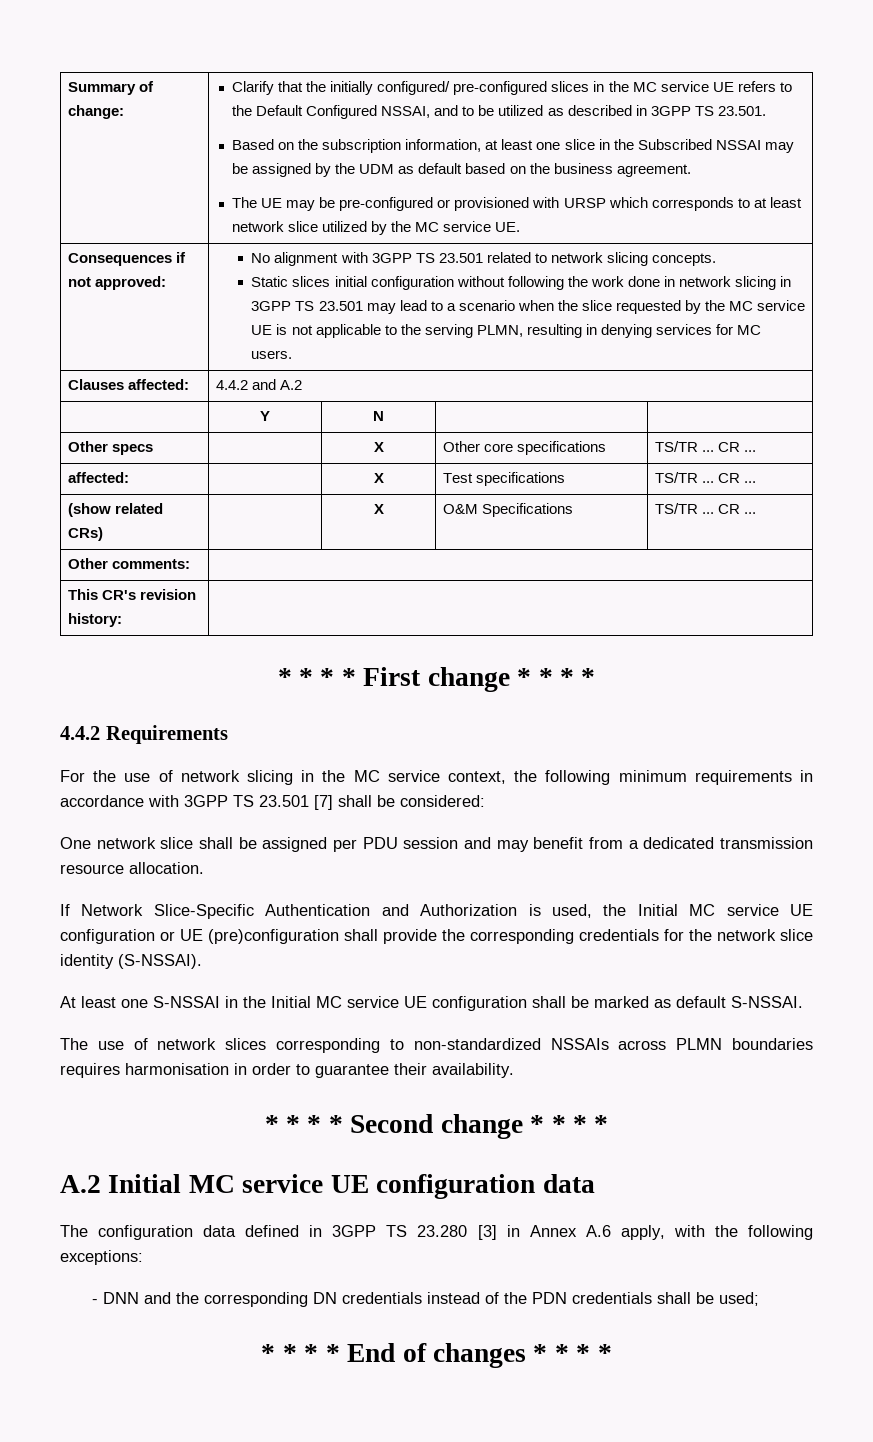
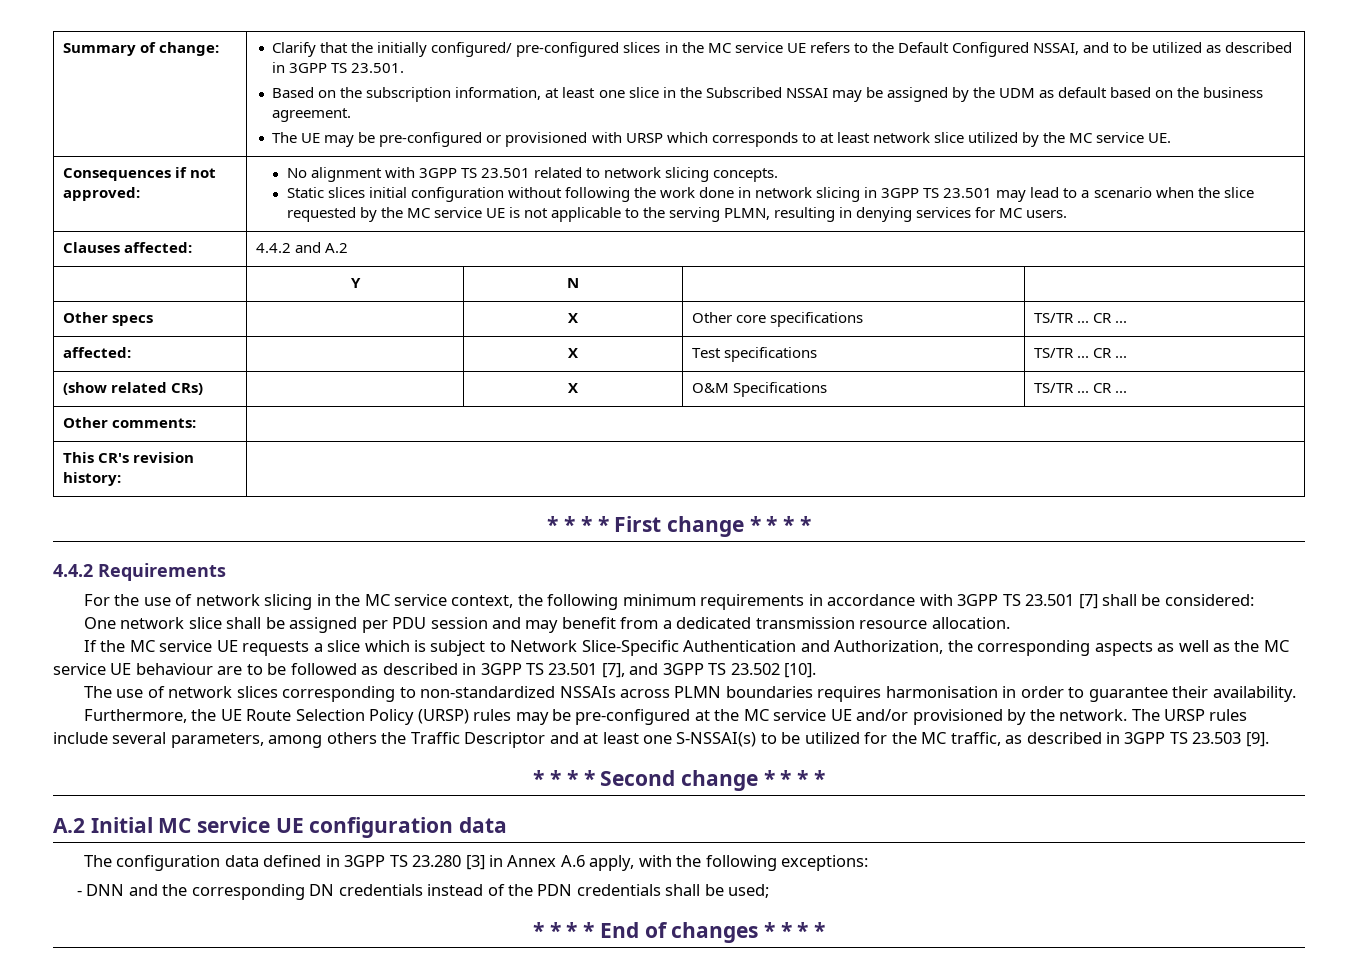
- If Network Slice-Specific Authentication and Authorization is used, the Initial MC service UE configuration or UE (pre)configuration shall provide the corresponding credentials for the network slice identity (S-NSSAI).
- At least one S-NSSAI in the Initial MC service UE configuration shall be marked as default S-NSSAI.
+ If the MC service UE requests a slice which is subject to Network Slice-Specific Authentication and Authorization, the corresponding aspects as well as the MC service UE behaviour are to be followed as described in 3GPP TS 23.501 [7], and 3GPP TS 23.502 [10].
+ Furthermore, the UE Route Selection Policy (URSP) rules may be pre-configured at the MC service UE and/or provisioned by the network. The URSP rules include several parameters, among others the Traffic Descriptor and at least one S-NSSAI(s) to be utilized for the MC traffic, as described in 3GPP TS 23.503 [9].

